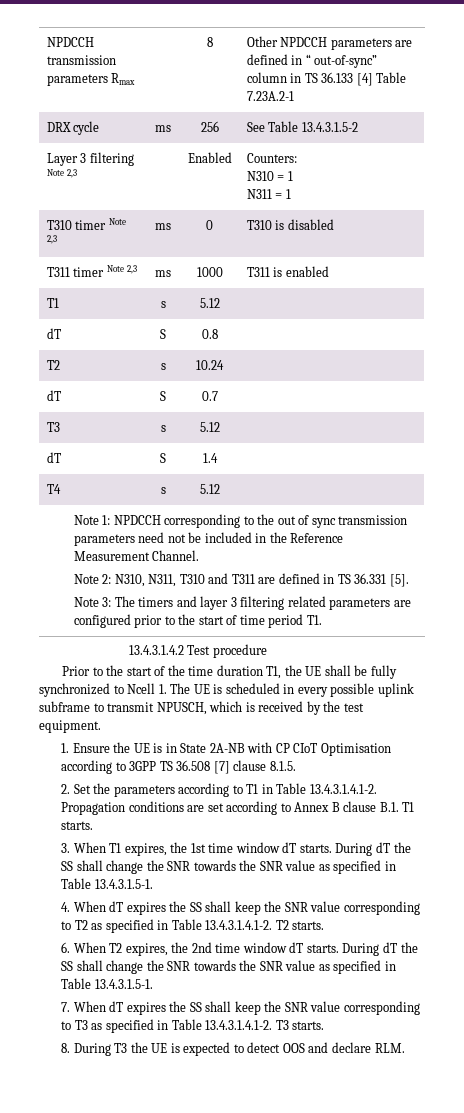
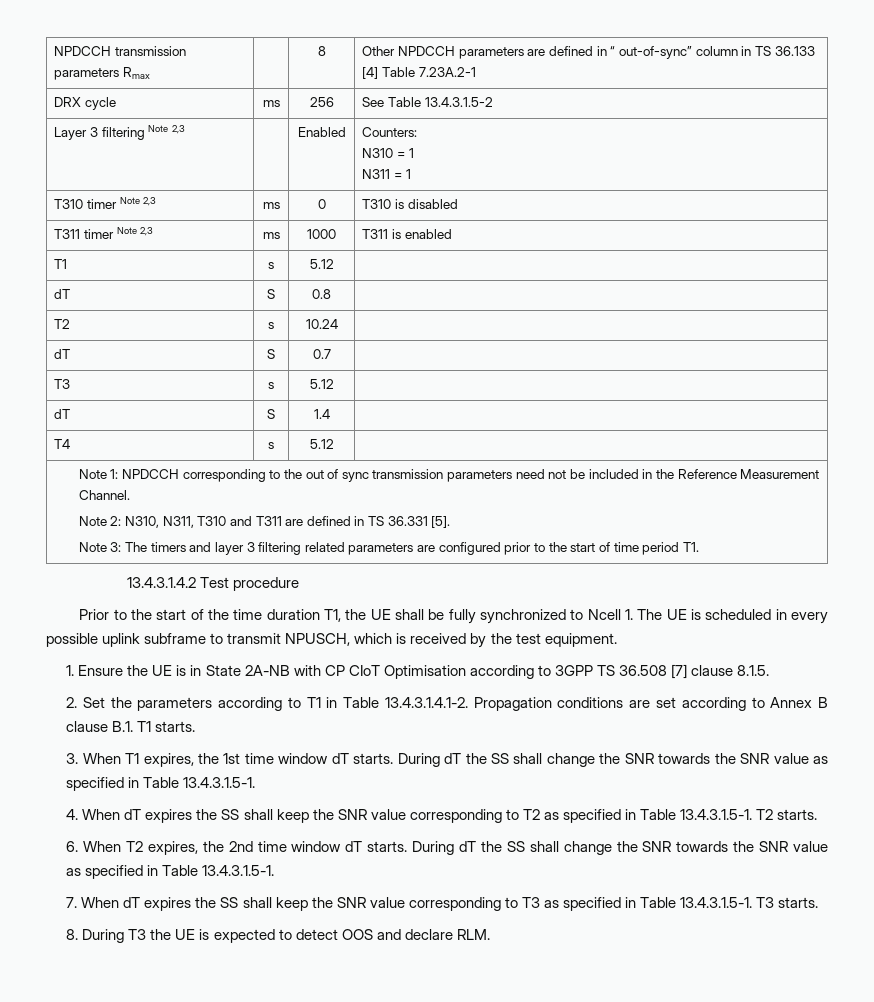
- 4. When dT expires the SS shall keep the SNR value corresponding to T2 as specified in Table 13.4.3.1.4.1-2. T2 starts.
+ 4. When dT expires the SS shall keep the SNR value corresponding to T2 as specified in Table 13.4.3.1.5-1. T2 starts.
- 7. When dT expires the SS shall keep the SNR value corresponding to T3 as specified in Table 13.4.3.1.4.1-2. T3 starts.
+ 7. When dT expires the SS shall keep the SNR value corresponding to T3 as specified in Table 13.4.3.1.5-1. T3 starts.

